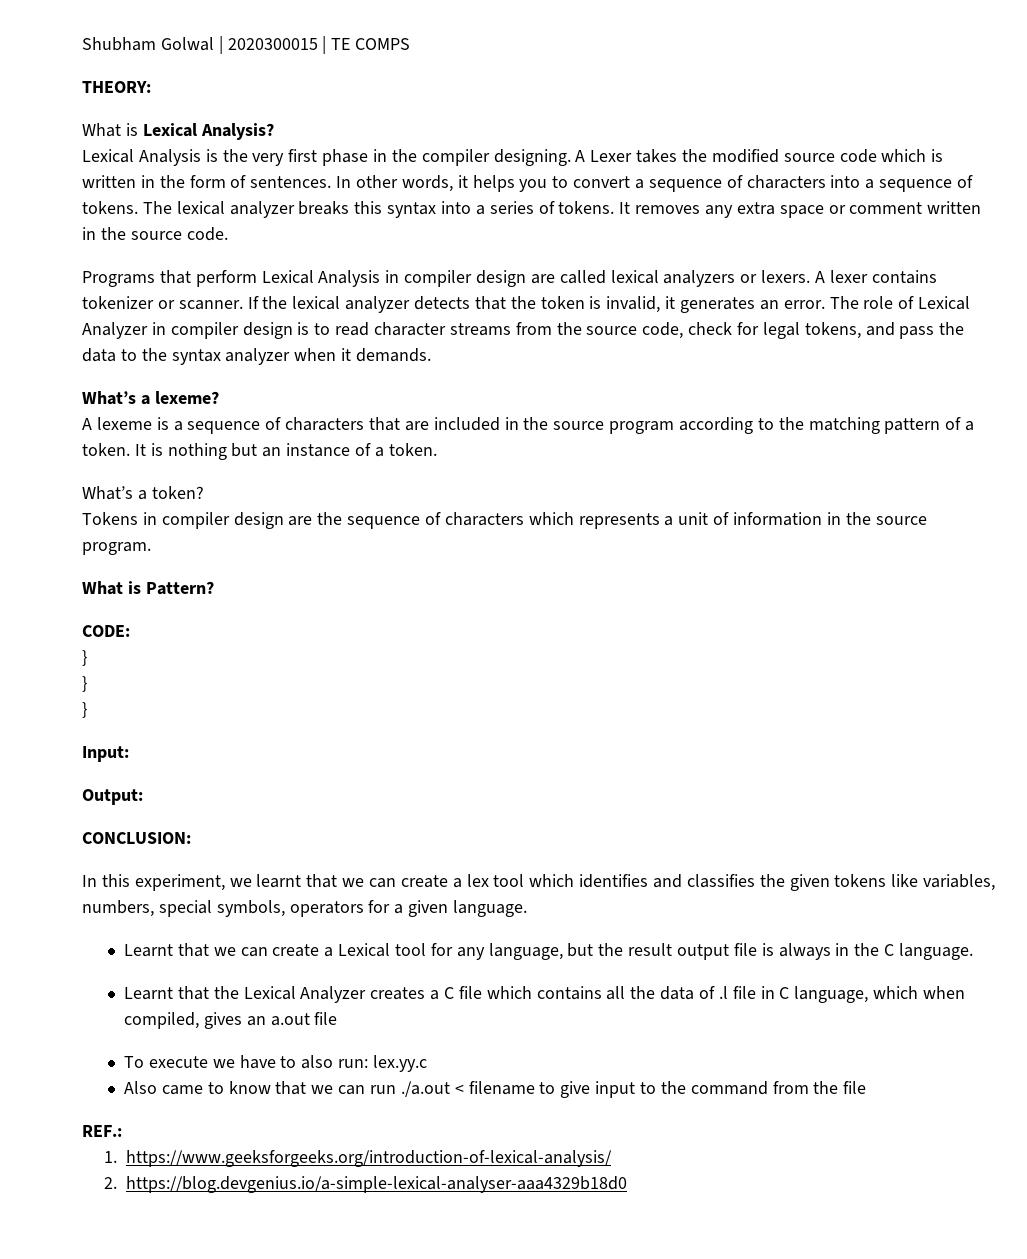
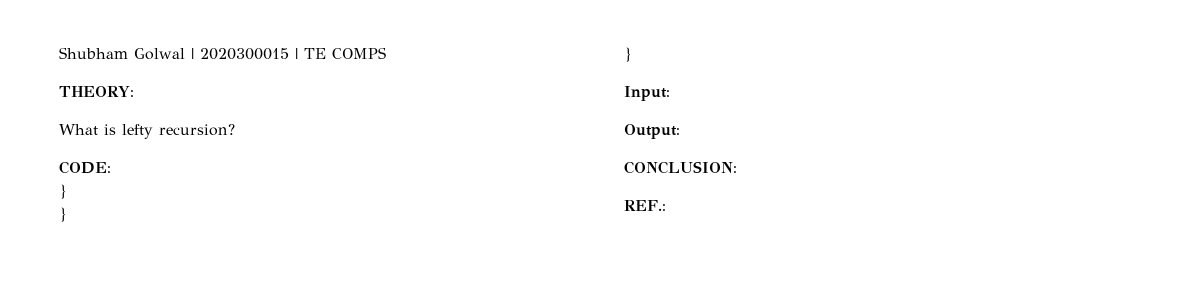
- What is Lexical Analysis?
- Lexical Analysis is the very first phase in the compiler designing. A Lexer takes the modified source code which is written in the form of sentences. In other words, it helps you to convert a sequence of characters into a sequence of tokens. The lexical analyzer breaks this syntax into a series of tokens. It removes any extra space or comment written in the source code.
- Programs that perform Lexical Analysis in compiler design are called lexical analyzers or lexers. A lexer contains tokenizer or scanner. If the lexical analyzer detects that the token is invalid, it generates an error. The role of Lexical Analyzer in compiler design is to read character streams from the source code, check for legal tokens, and pass the data to the syntax analyzer when it demands.
- What’s a lexeme?
- A lexeme is a sequence of characters that are included in the source program according to the matching pattern of a token. It is nothing but an instance of a token.
- What’s a token?
- Tokens in compiler design are the sequence of characters which represents a unit of information in the source program.
- What is Pattern?
+ What is lefty recursion?
- In this experiment, we learnt that we can create a lex tool which identifies and classifies the given tokens like variables, numbers, special symbols, operators for a given language.
- Learnt that we can create a Lexical tool for any language, but the result output file is always in the C language.
- Learnt that the Lexical Analyzer creates a C file which contains all the data of .l file in C language, which when compiled, gives an a.out file
- To execute we have to also run: lex.yy.c
- Also came to know that we can run ./a.out < filename to give input to the command from the file
  REF.:
- 1. https://www.geeksforgeeks.org/introduction-of-lexical-analysis/
- 2. https://blog.devgenius.io/a-simple-lexical-analyser-aaa4329b18d0

